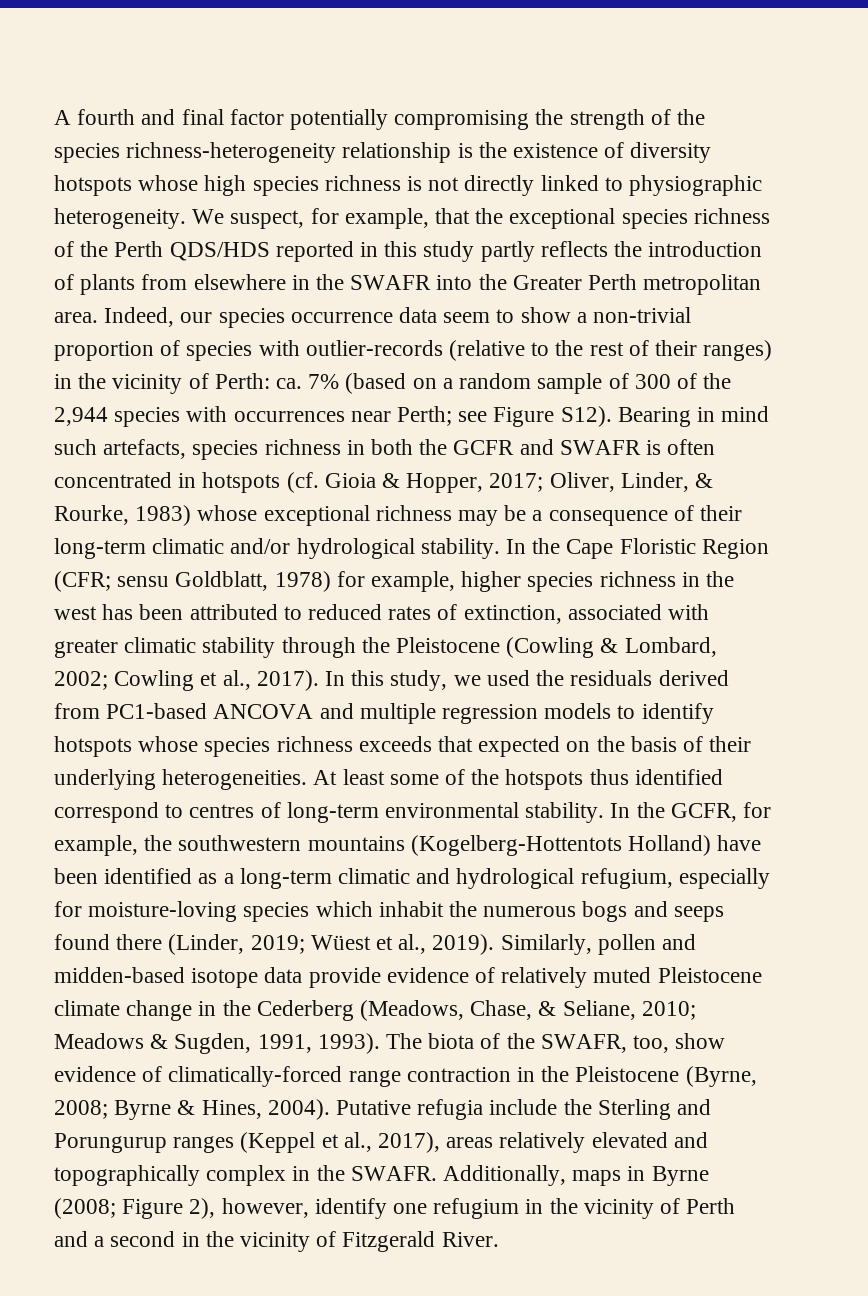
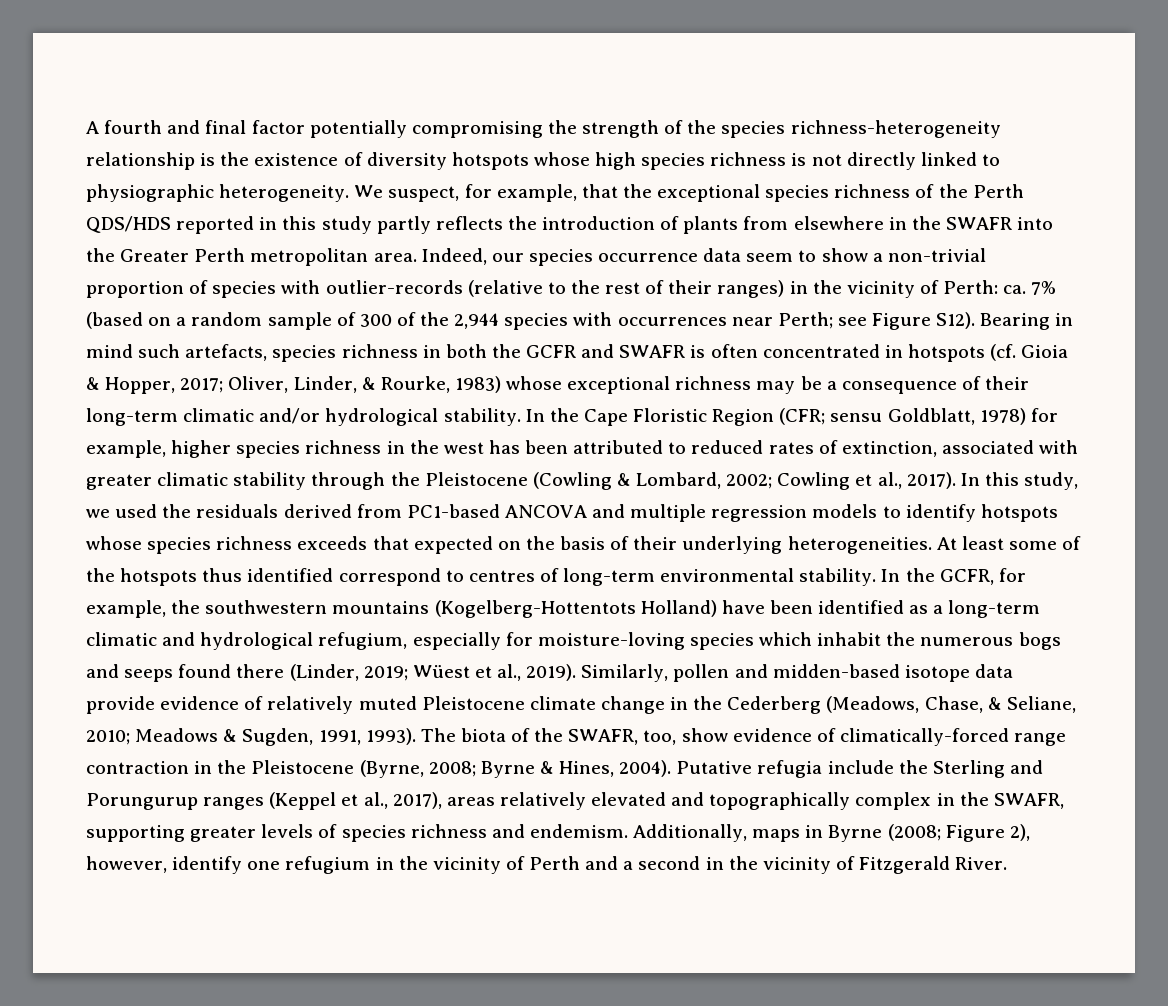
- Putative refugia include the Sterling and Porungurup ranges (Keppel et al., 2017), areas relatively elevated and topographically complex in the SWAFR.
+ Putative refugia include the Sterling and Porungurup ranges (Keppel et al., 2017), areas relatively elevated and topographically complex in the SWAFR, supporting greater levels of species richness and endemism.

